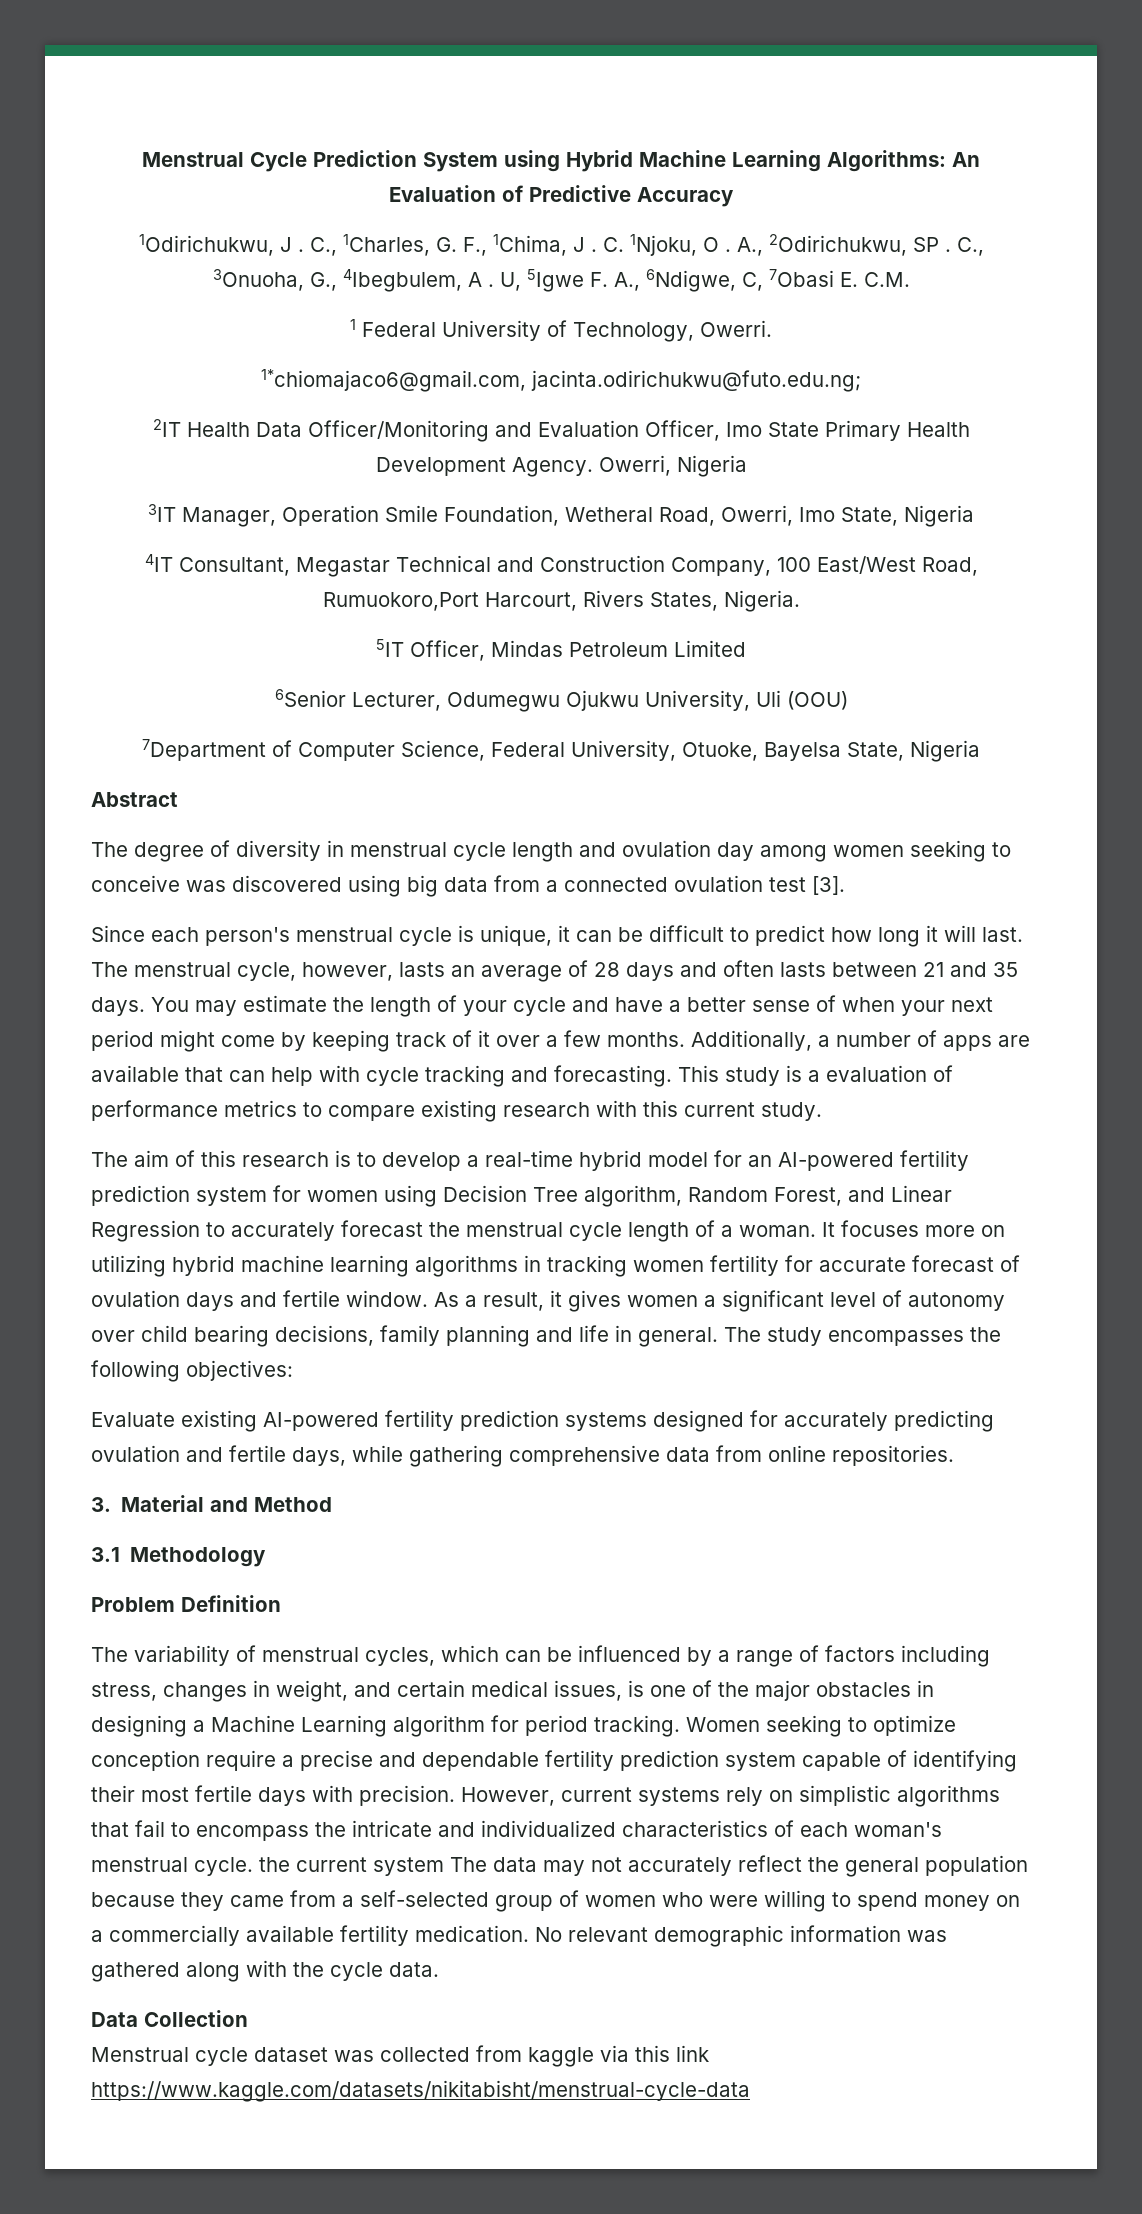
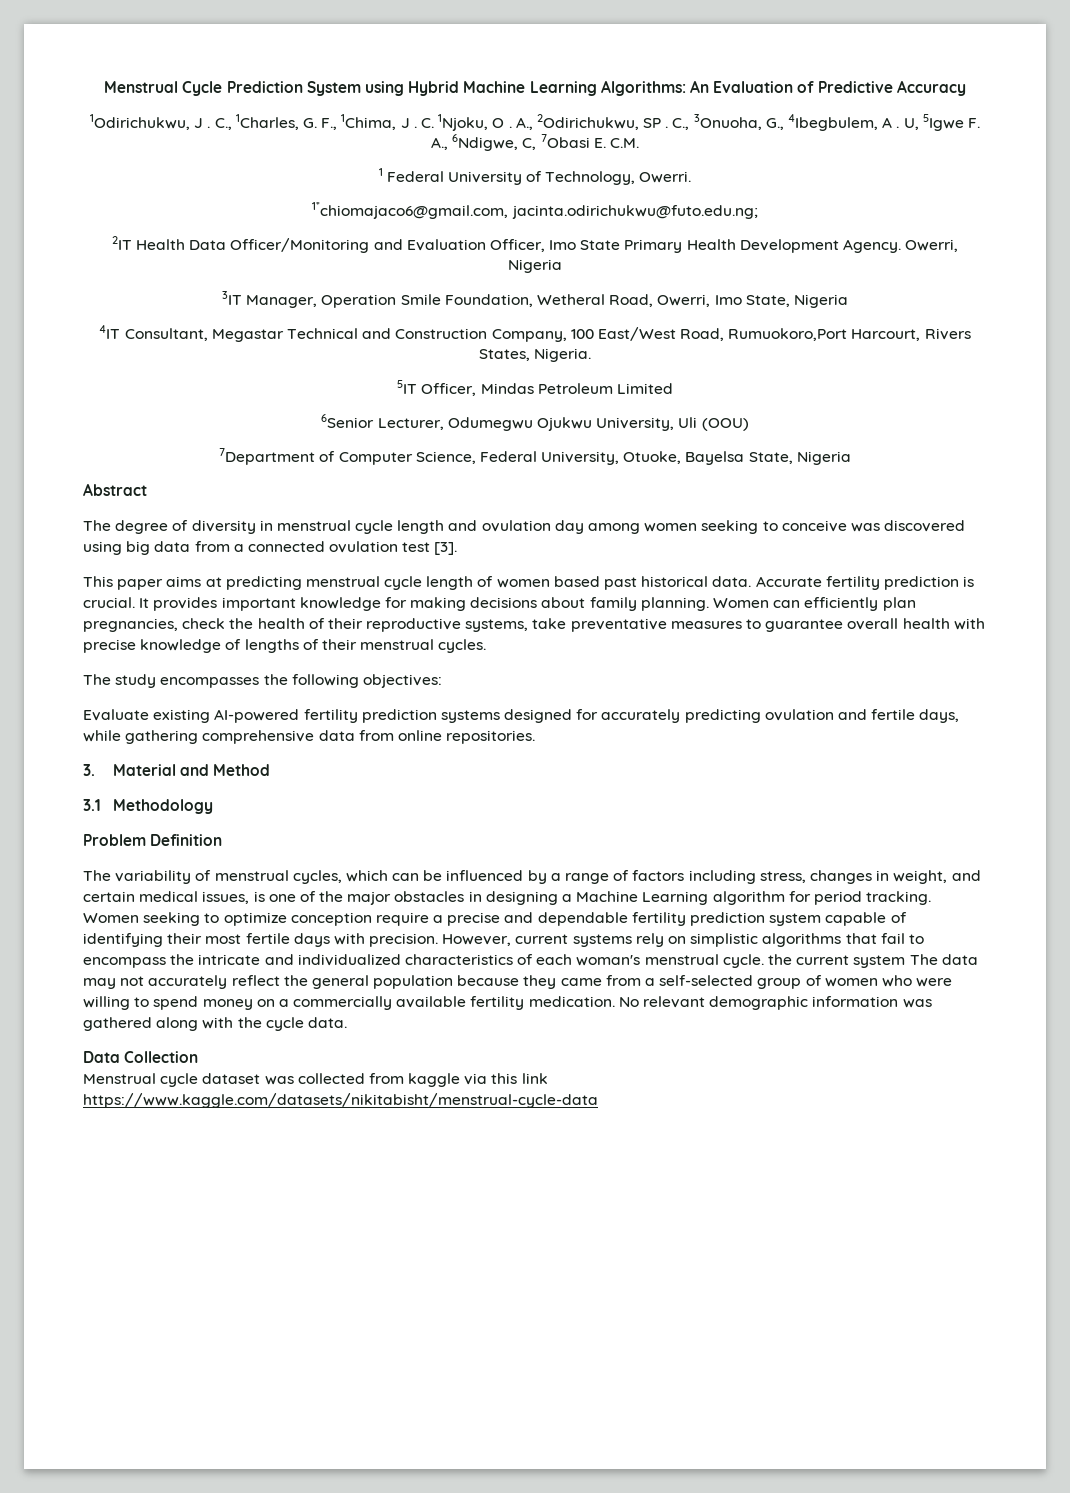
- Since each person's menstrual cycle is unique, it can be difficult to predict how long it will last. The menstrual cycle, however, lasts an average of 28 days and often lasts between 21 and 35 days. You may estimate the length of your cycle and have a better sense of when your next period might come by keeping track of it over a few months. Additionally, a number of apps are available that can help with cycle tracking and forecasting. This study is a evaluation of performance metrics to compare existing research with this current study.
- The aim of this research is to develop a real-time hybrid model for an AI-powered fertility prediction system for women using Decision Tree algorithm, Random Forest, and Linear Regression to accurately forecast the menstrual cycle length of a woman. It focuses more on utilizing hybrid machine learning algorithms in tracking women fertility for accurate forecast of ovulation days and fertile window. As a result, it gives women a significant level of autonomy over child bearing decisions, family planning and life in general. The study encompasses the following objectives:
+ This paper aims at predicting menstrual cycle length of women based past historical data. Accurate fertility prediction is crucial. It provides important knowledge for making decisions about family planning. Women can efficiently plan pregnancies, check the health of their reproductive systems, take preventative measures to guarantee overall health with precise knowledge of lengths of their menstrual cycles.
+ The study encompasses the following objectives:

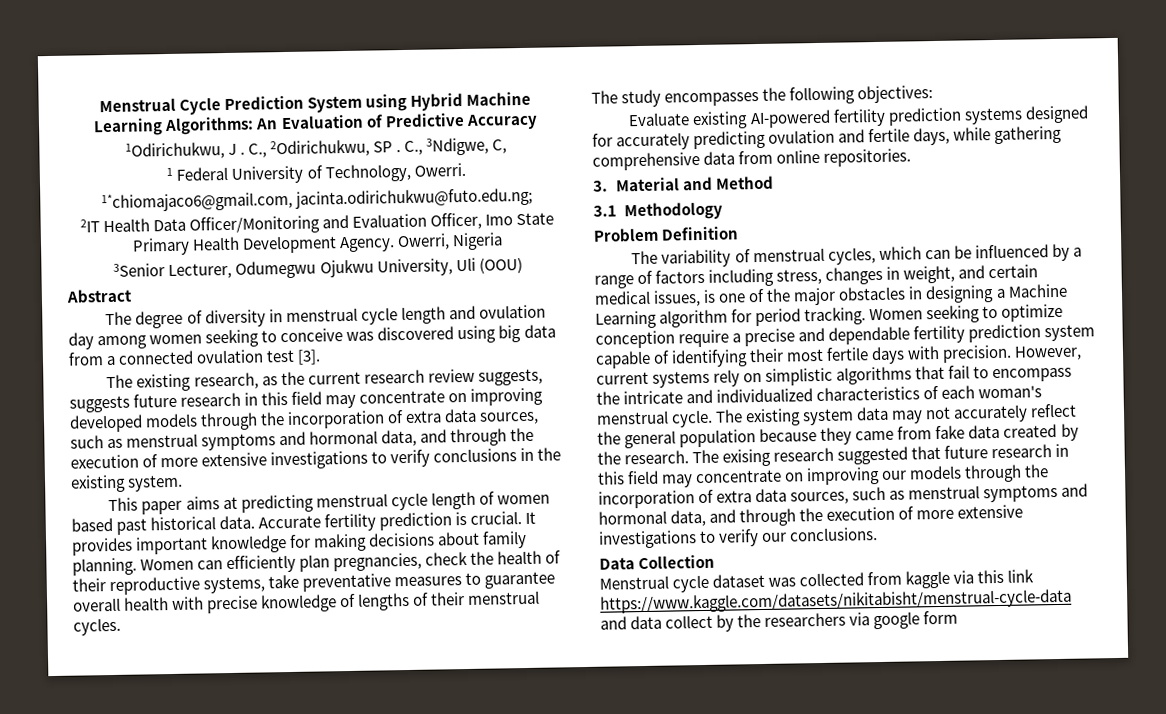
- C., 1Charles, G. F., 1Chima, J . C. 1Njoku, O . A., 2Odirichukwu, SP . C., 3Onuoha, G., 4Ibegbulem, A . U, 5Igwe F. A., 6Ndigwe, C, 7Obasi E. C.M.
+ C., 2Odirichukwu, SP . C., 3Ndigwe, C,
- 3IT Manager, Operation Smile Foundation, Wetheral Road, Owerri, Imo State, Nigeria
- 4IT Consultant, Megastar Technical and Construction Company, 100 East/West Road, Rumuokoro,Port Harcourt, Rivers States, Nigeria.
- 5IT Officer, Mindas Petroleum Limited
- 6Senior Lecturer, Odumegwu Ojukwu University, Uli (OOU)
+ 3Senior Lecturer, Odumegwu Ojukwu University, Uli (OOU)
- 7Department of Computer Science, Federal University, Otuoke, Bayelsa State, Nigeria
+ The existing research, as the current research review suggests, suggests future research in this field may concentrate on improving developed models through the incorporation of extra data sources, such as menstrual symptoms and hormonal data, and through the execution of more extensive investigations to verify conclusions in the existing system.
- However, current systems rely on simplistic algorithms that fail to encompass the intricate and individualized characteristics of each woman's menstrual cycle. the current system The data may not accurately reflect the general population because they came from a self-selected group of women who were willing to spend money on a commercially available fertility medication. No relevant demographic information was gathered along with the cycle data.
+ However, current systems rely on simplistic algorithms that fail to encompass the intricate and individualized characteristics of each woman's menstrual cycle. The existing system data may not accurately reflect the general population because they came from fake data created by the research. The exising research suggested that future research in this field may concentrate on improving our models through the incorporation of extra data sources, such as menstrual symptoms and hormonal data, and through the execution of more extensive investigations to verify our conclusions.
- Menstrual cycle dataset was collected from kaggle via this link https://www.kaggle.com/datasets/nikitabisht/menstrual-cycle-data
+ Menstrual cycle dataset was collected from kaggle via this link https://www.kaggle.com/datasets/nikitabisht/menstrual-cycle-data and data collect by the researchers via google form

